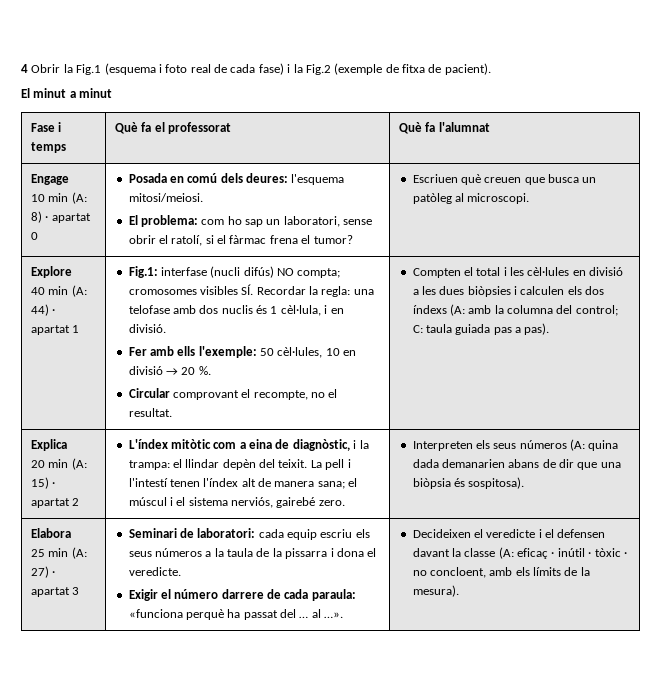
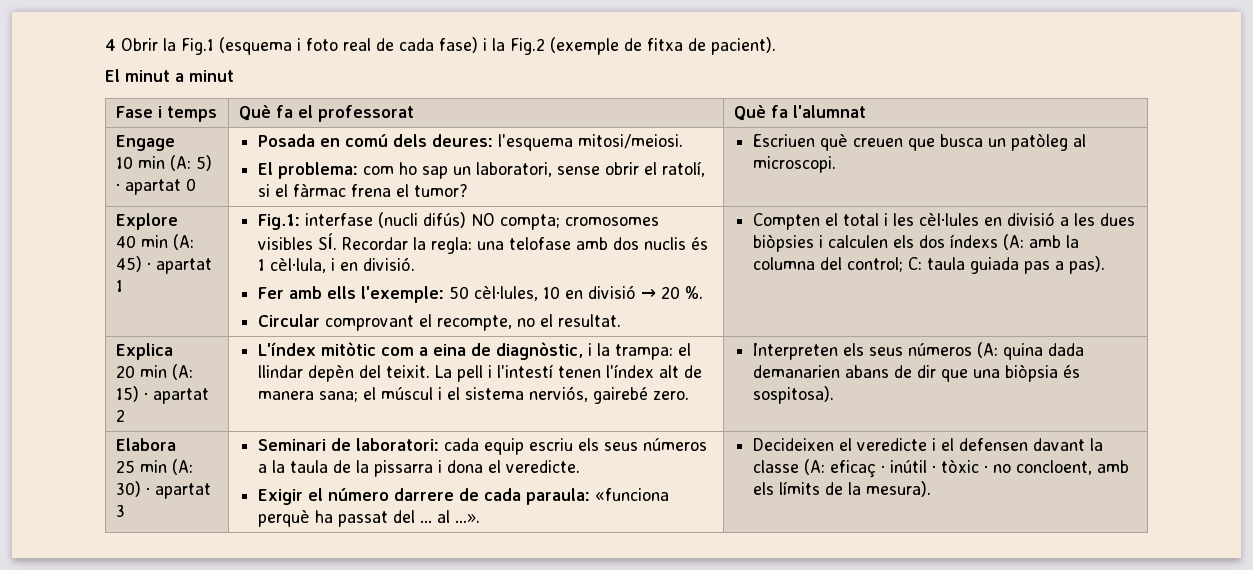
- 10 min (A: 8) · apartat 0
+ 10 min (A: 5) · apartat 0
- 40 min (A: 44) · apartat 1
+ 40 min (A: 45) · apartat 1
- 25 min (A: 27) · apartat 3
+ 25 min (A: 30) · apartat 3

